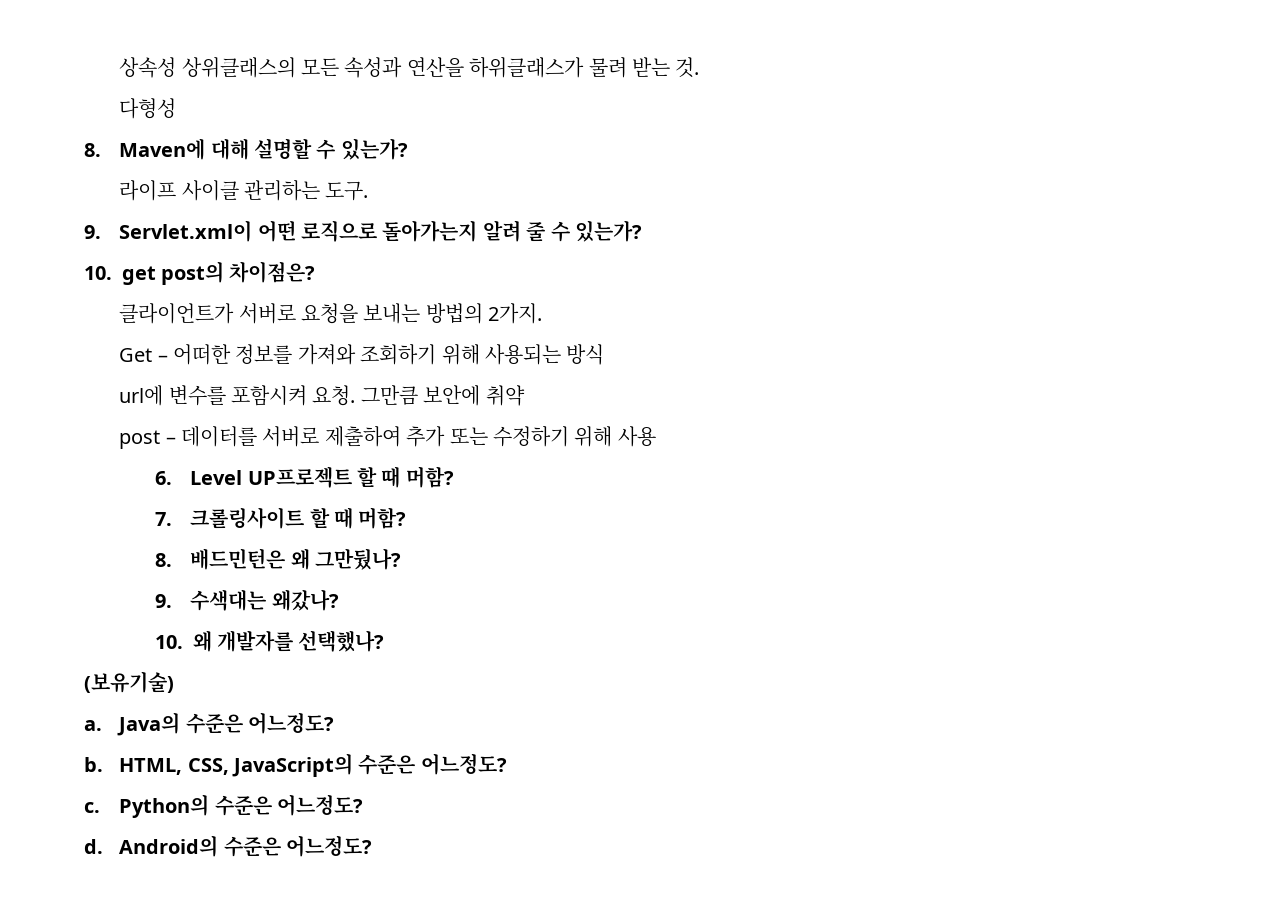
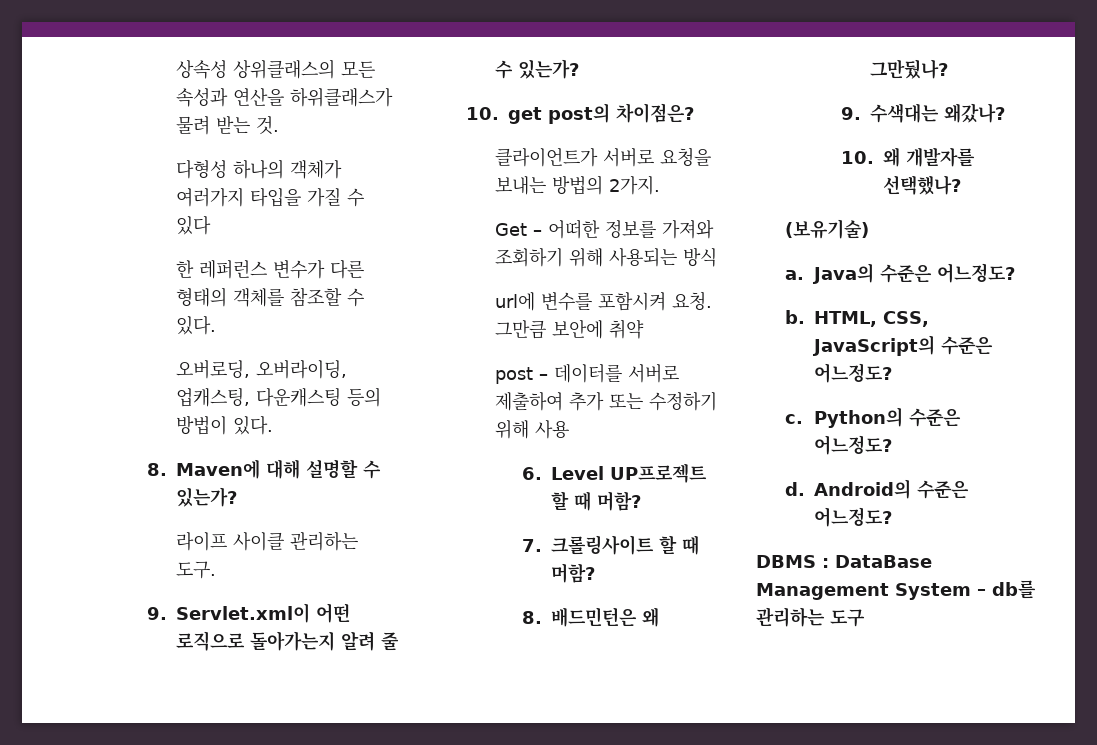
- 다형성
+ 다형성 하나의 객체가 여러가지 타입을 가질 수 있다
+ 한 레퍼런스 변수가 다른 형태의 객체를 참조할 수 있다.
+ 오버로딩, 오버라이딩, 업캐스팅, 다운캐스팅 등의 방법이 있다.
+ DBMS : DataBase Management System – db를 관리하는 도구

